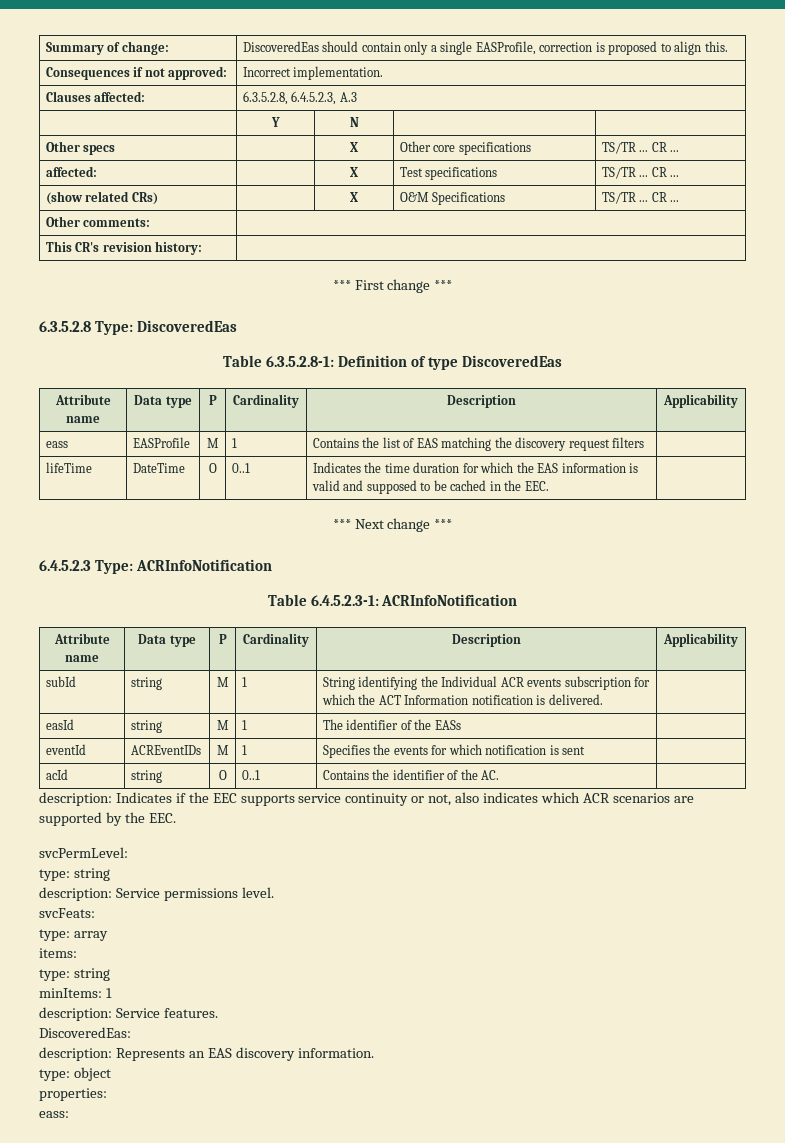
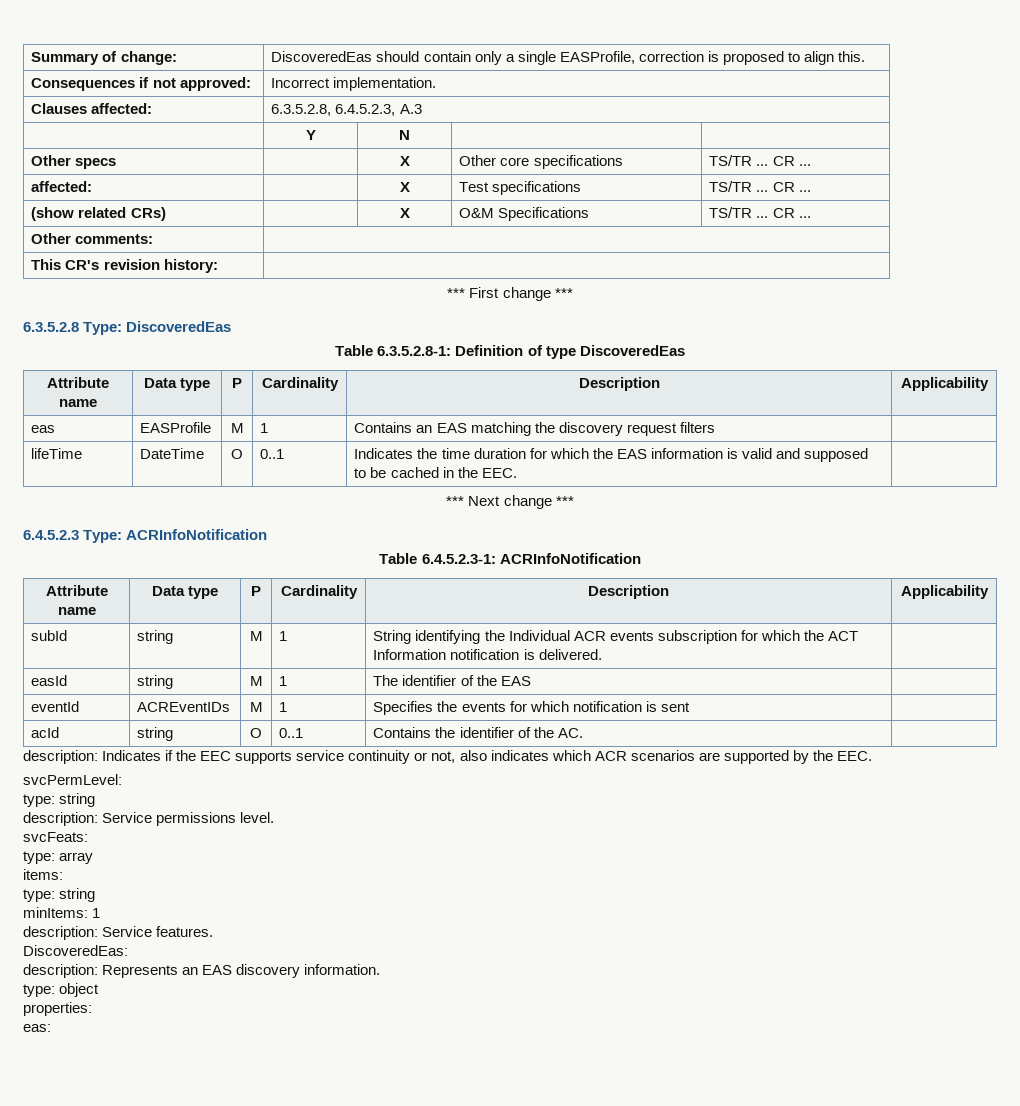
- eass | EASProfile | M | 1 | Contains the list of EAS matching the discovery request filters |
+ eas | EASProfile | M | 1 | Contains an EAS matching the discovery request filters |
- easId | string | M | 1 | The identifier of the EASs |
+ easId | string | M | 1 | The identifier of the EAS |
- eass:
+ eas:

